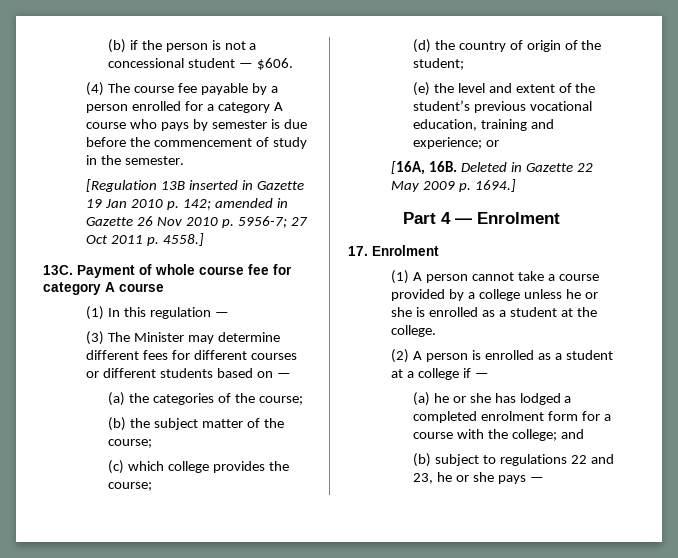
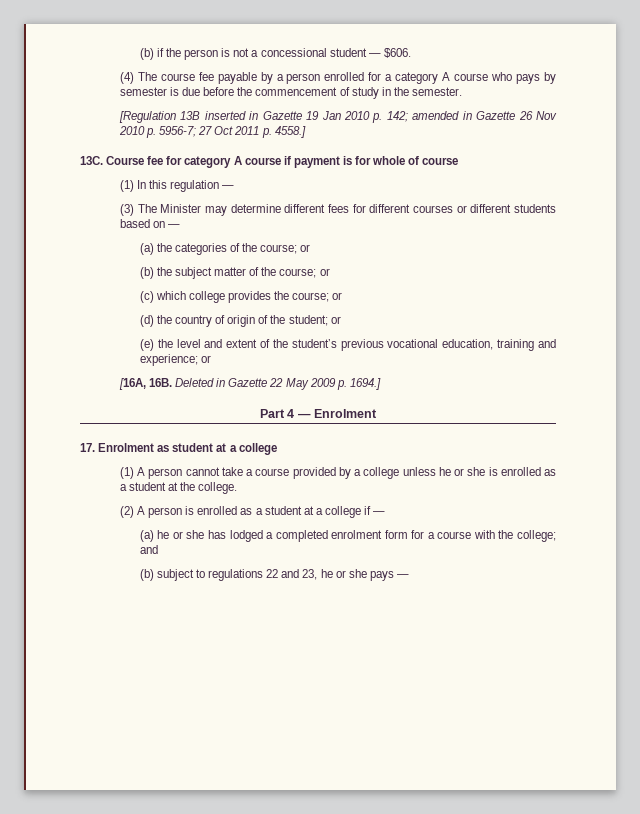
- Payment of whole course fee for category A course
+ Course fee for category A course if payment is for whole of course
- (a) the categories of the course;
+ (a) the categories of the course; or
- (b) the subject matter of the course;
+ (b) the subject matter of the course; or
- (c) which college provides the course;
+ (c) which college provides the course; or
- (d) the country of origin of the student;
+ (d) the country of origin of the student; or
- 17. Enrolment
+ 17. Enrolment as student at a college

